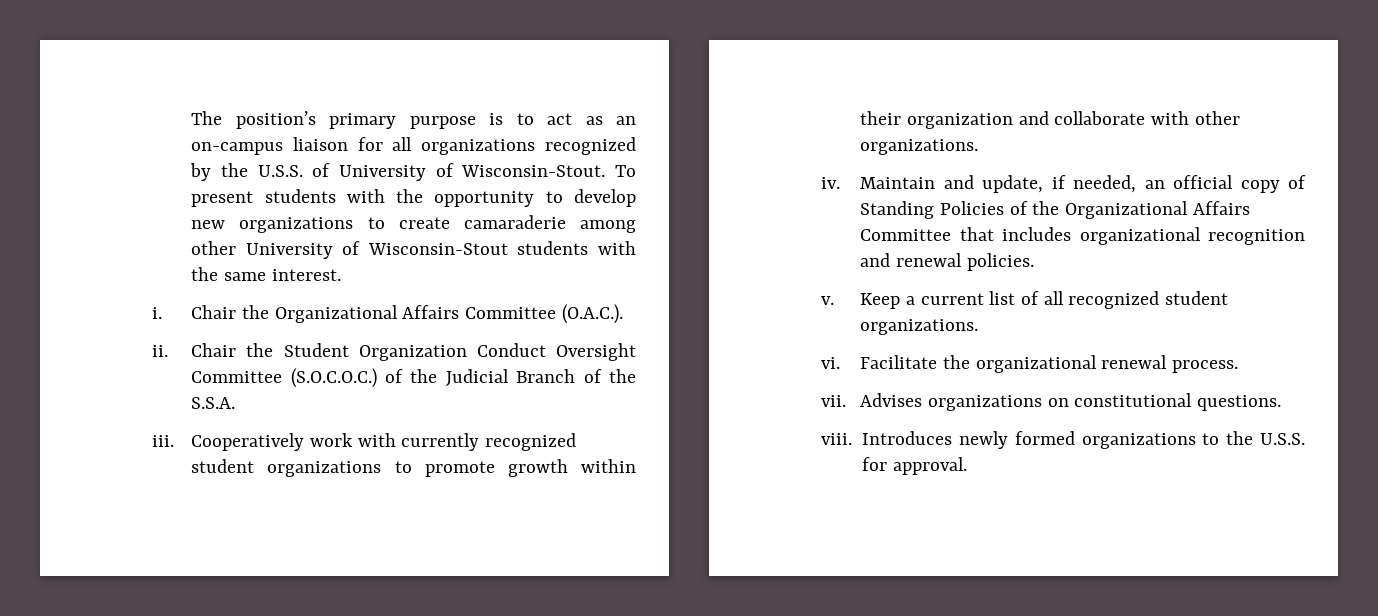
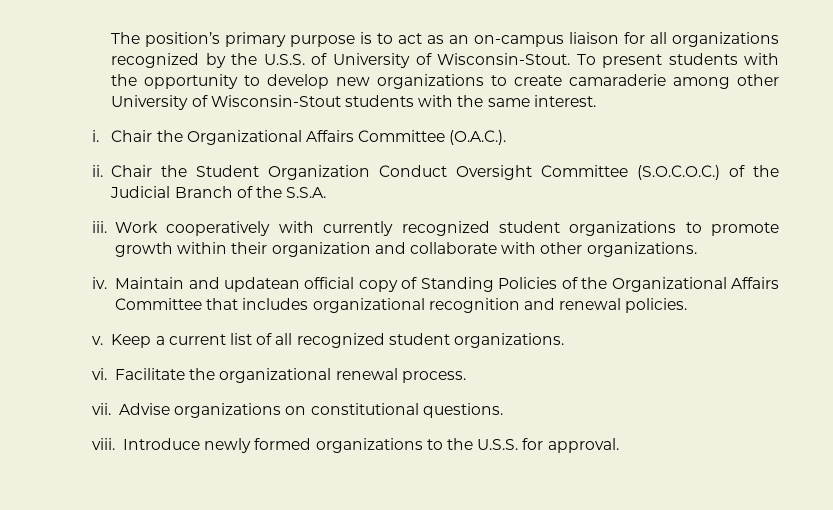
- Cooperatively work with currently recognized student organizations to promote growth within their organization and collaborate with other organizations.
+ Work cooperatively with currently recognized student organizations to promote growth within their organization and collaborate with other organizations.
- Maintain and update, if needed, an official copy of Standing Policies of the Organizational Affairs Committee that includes organizational recognition and renewal policies.
+ Maintain and updatean official copy of Standing Policies of the Organizational Affairs Committee that includes organizational recognition and renewal policies.
- Advises organizations on constitutional questions.
+ Advise organizations on constitutional questions.
- Introduces newly formed organizations to the U.S.S. for approval.
+ Introduce newly formed organizations to the U.S.S. for approval.

